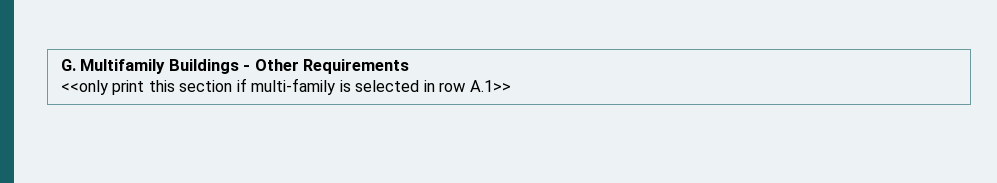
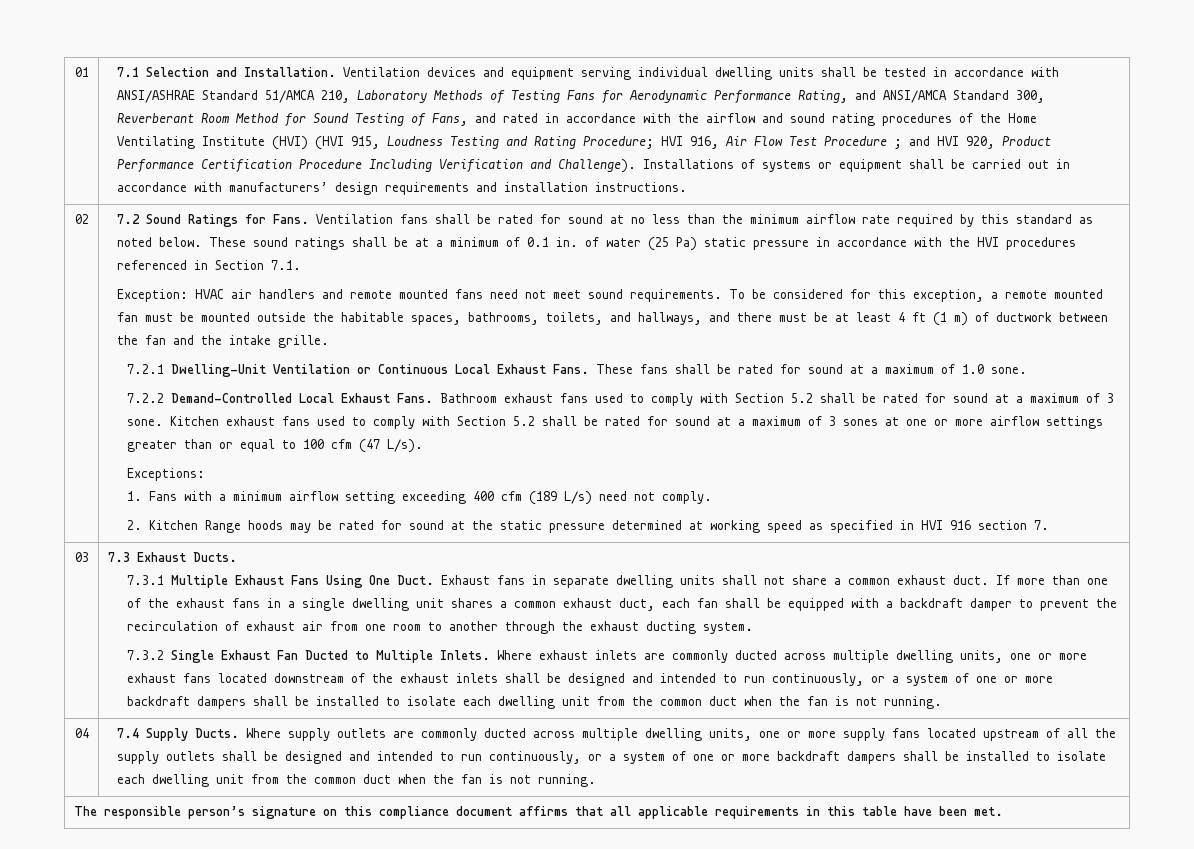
- G. Multifamily Buildings - Other Requirements
- <<only print this section if multi-family is selected in row A.1>>
+ 01 | 7.1 Selection and Installation. Ventilation devices and equipment serving individual dwelling units shall be tested in accordance with ANSI/ASHRAE Standard 51/AMCA 210, Laboratory Methods of Testing Fans for Aerodynamic Performance Rating, and ANSI/AMCA Standard 300, Reverberant Room Method for Sound Testing of Fans, and rated in accordance with the airflow and sound rating procedures of the Home Ventilating Institute (HVI) (HVI 915, Loudness Testing and Rating Procedure; HVI 916, Air Flow Test Procedure ; and HVI 920, Product Performance Certification Procedure Including Verification and Challenge). Installations of systems or equipment shall be carried out in accordance with manufacturers’ design requirements and installation instructions.
+ 02 | 7.2 Sound Ratings for Fans. Ventilation fans shall be rated for sound at no less than the minimum airflow rate required by this standard as noted below. These sound ratings shall be at a minimum of 0.1 in. of water (25 Pa) static pressure in accordance with the HVI procedures referenced in Section 7.1.
+ Exception: HVAC air handlers and remote mounted fans need not meet sound requirements. To be considered for this exception, a remote mounted fan must be mounted outside the habitable spaces, bathrooms, toilets, and hallways, and there must be at least 4 ft (1 m) of ductwork between the fan and the intake grille.
+ 7.2.1 Dwelling-Unit Ventilation or Continuous Local Exhaust Fans. These fans shall be rated for sound at a maximum of 1.0 sone.
+ 7.2.2 Demand-Controlled Local Exhaust Fans. Bathroom exhaust fans used to comply with Section 5.2 shall be rated for sound at a maximum of 3 sone. Kitchen exhaust fans used to comply with Section 5.2 shall be rated for sound at a maximum of 3 sones at one or more airflow settings greater than or equal to 100 cfm (47 L/s).
+ Exceptions:
+ 1. Fans with a minimum airflow setting exceeding 400 cfm (189 L/s) need not comply.
+ 2. Kitchen Range hoods may be rated for sound at the static pressure determined at working speed as specified in HVI 916 section 7.
+ 03 | 7.3 Exhaust Ducts.
+ 7.3.1 Multiple Exhaust Fans Using One Duct. Exhaust fans in separate dwelling units shall not share a common exhaust duct. If more than one of the exhaust fans in a single dwelling unit shares a common exhaust duct, each fan shall be equipped with a backdraft damper to prevent the recirculation of exhaust air from one room to another through the exhaust ducting system.
+ 7.3.2 Single Exhaust Fan Ducted to Multiple Inlets. Where exhaust inlets are commonly ducted across multiple dwelling units, one or more exhaust fans located downstream of the exhaust inlets shall be designed and intended to run continuously, or a system of one or more backdraft dampers shall be installed to isolate each dwelling unit from the common duct when the fan is not running.
+ 04 | 7.4 Supply Ducts. Where supply outlets are commonly ducted across multiple dwelling units, one or more supply fans located upstream of all the supply outlets shall be designed and intended to run continuously, or a system of one or more backdraft dampers shall be installed to isolate each dwelling unit from the common duct when the fan is not running.
+ The responsible person’s signature on this compliance document affirms that all applicable requirements in this table have been met.

